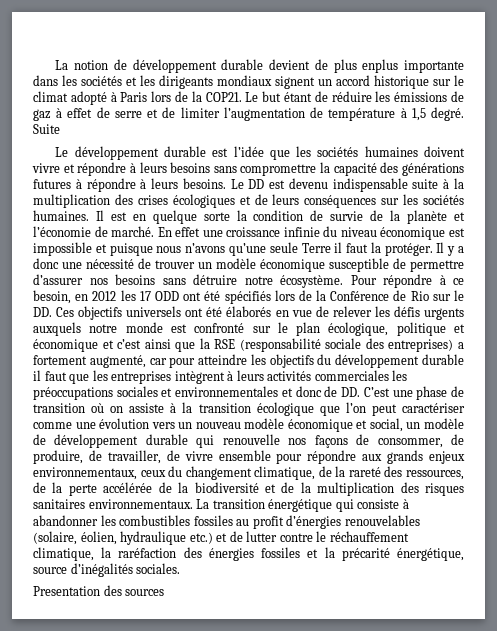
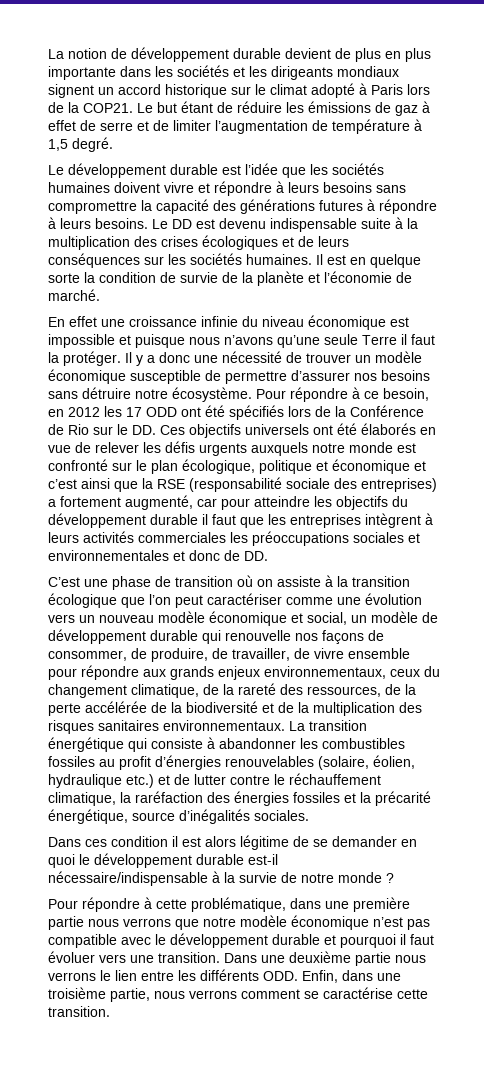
- La notion de développement durable devient de plus enplus importante dans les sociétés et les dirigeants mondiaux signent un accord historique sur le climat adopté à Paris lors de la COP21.
+ La notion de développement durable devient de plus en plus importante dans les sociétés et les dirigeants mondiaux signent un accord historique sur le climat adopté à Paris lors de la COP21.
- Suite
- Il est en quelque sorte la condition de survie de la planète et l’économie de marché. En effet une croissance infinie du niveau économique est impossible et puisque nous n’avons qu’une seule Terre il faut la protéger.
+ Il est en quelque sorte la condition de survie de la planète et l’économie de marché.
+ En effet une croissance infinie du niveau économique est impossible et puisque nous n’avons qu’une seule Terre il faut la protéger.
- Pour répondre à ce besoin, en 2012 les 17 ODD ont été spécifiés lors de la Conférence de Rio sur le DD. Ces objectifs universels ont été élaborés en vue de relever les défis urgents auxquels notre monde est confronté sur le plan écologique, politique et économique et c’est ainsi que la RSE (responsabilité sociale des entreprises) a fortement augmenté, car pour atteindre les objectifs du développement durable il faut que les entreprises intègrent à leurs activités commerciales les préoccupations sociales et environnementales et donc de DD. C’est une phase de transition où on assiste à la transition écologique que l’on peut caractériser comme une évolution vers un nouveau modèle économique et social, un modèle de développement durable qui renouvelle nos façons de consommer, de produire, de travailler, de vivre ensemble pour répondre aux grands enjeux environnementaux, ceux du changement climatique, de la rareté des ressources, de la perte accélérée de la biodiversité et de la multiplication des risques sanitaires environnementaux.
+ Pour répondre à ce besoin, en 2012 les 17 ODD ont été spécifiés lors de la Conférence de Rio sur le DD. Ces objectifs universels ont été élaborés en vue de relever les défis urgents auxquels notre monde est confronté sur le plan écologique, politique et économique et c’est ainsi que la RSE (responsabilité sociale des entreprises) a fortement augmenté, car pour atteindre les objectifs du développement durable il faut que les entreprises intègrent à leurs activités commerciales les préoccupations sociales et environnementales et donc de DD.
+ C’est une phase de transition où on assiste à la transition écologique que l’on peut caractériser comme une évolution vers un nouveau modèle économique et social, un modèle de développement durable qui renouvelle nos façons de consommer, de produire, de travailler, de vivre ensemble pour répondre aux grands enjeux environnementaux, ceux du changement climatique, de la rareté des ressources, de la perte accélérée de la biodiversité et de la multiplication des risques sanitaires environnementaux.
- Presentation des sources
+ Dans ces condition il est alors légitime de se demander en quoi le développement durable est-il nécessaire/indispensable à la survie de notre monde ?
+ Pour répondre à cette problématique, dans une première partie nous verrons que notre modèle économique n’est pas compatible avec le développement durable et pourquoi il faut évoluer vers une transition. Dans une deuxième partie nous verrons le lien entre les différents ODD. Enfin, dans une troisième partie, nous verrons comment se caractérise cette transition.

